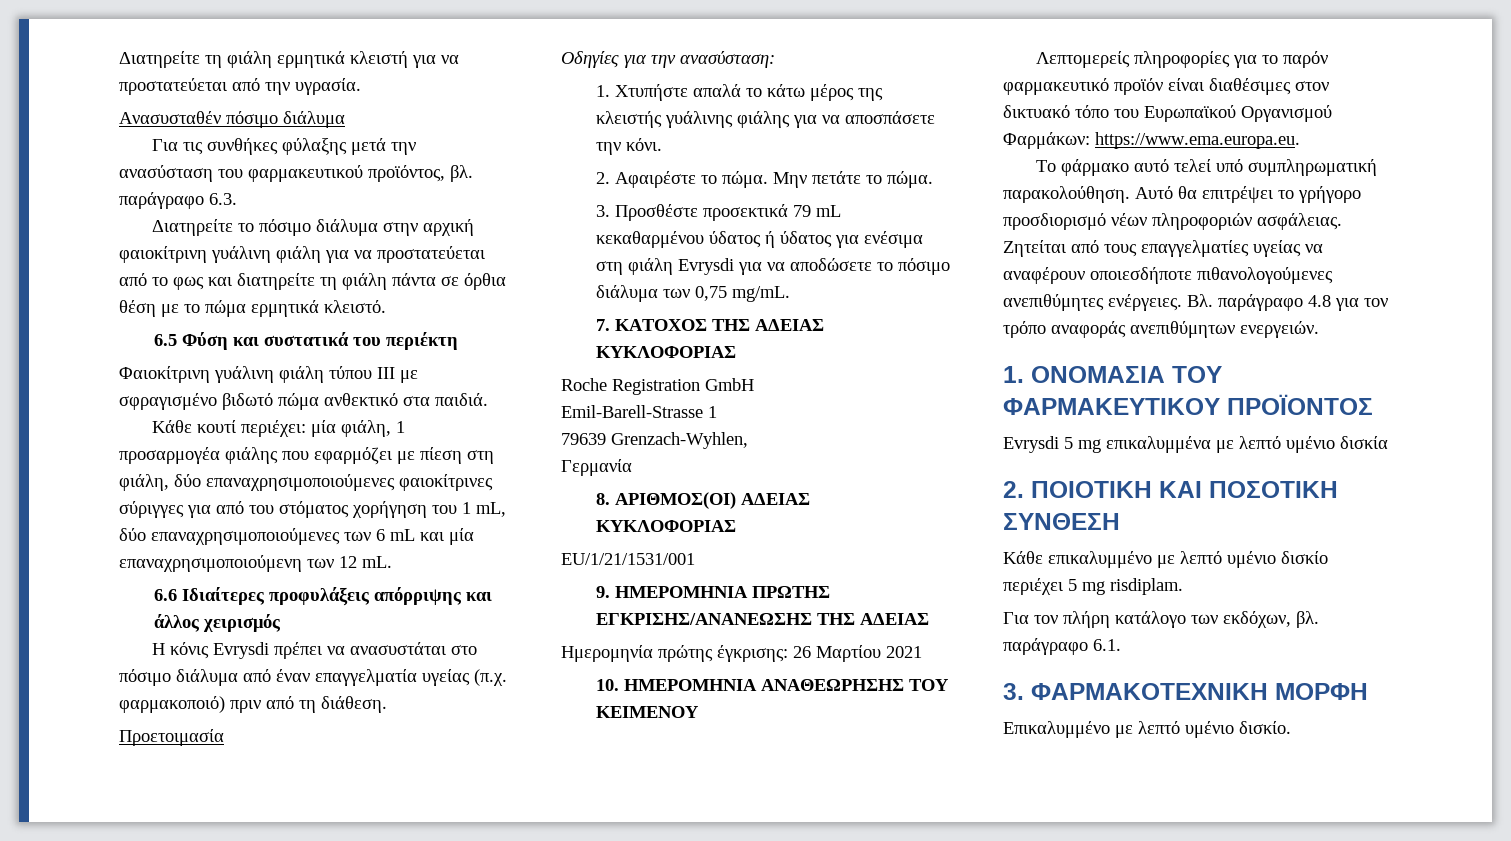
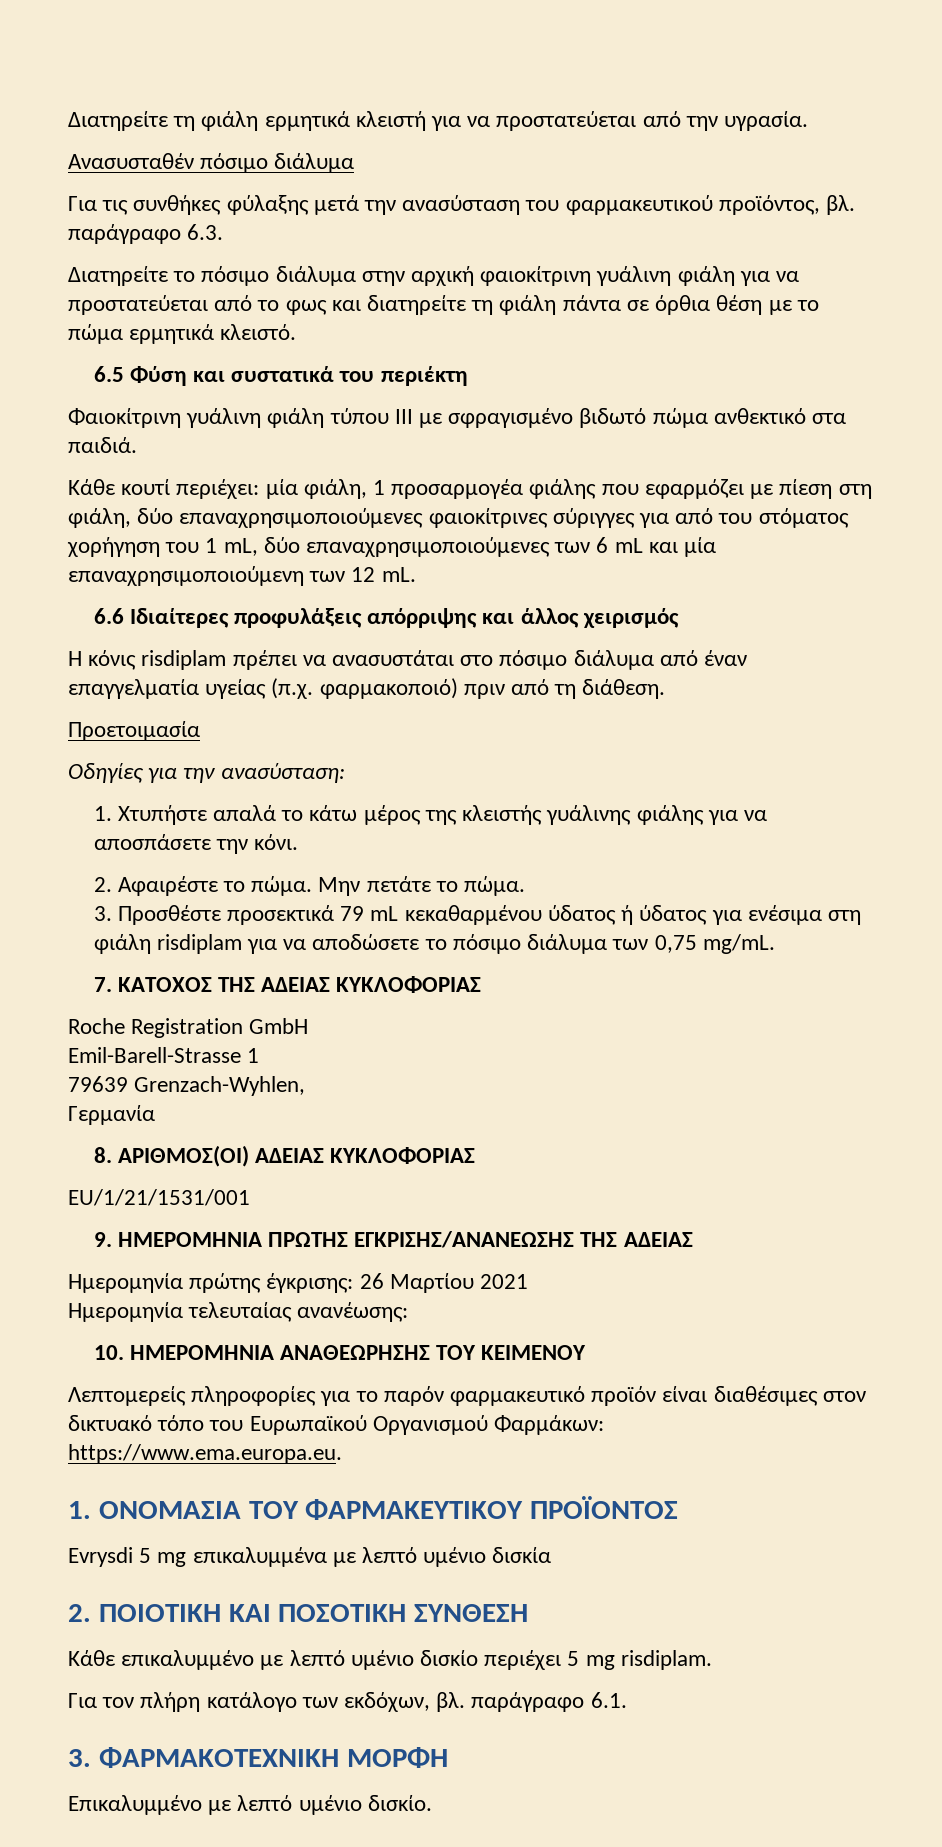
- Η κόνις Evrysdi πρέπει να ανασυστάται στο πόσιμο διάλυμα από έναν επαγγελματία υγείας (π.χ. φαρμακοποιό) πριν από τη διάθεση.
+ Η κόνις risdiplam πρέπει να ανασυστάται στο πόσιμο διάλυμα από έναν επαγγελματία υγείας (π.χ. φαρμακοποιό) πριν από τη διάθεση.
- 3. Προσθέστε προσεκτικά 79 mL κεκαθαρμένου ύδατος ή ύδατος για ενέσιμα στη φιάλη Evrysdi για να αποδώσετε το πόσιμο διάλυμα των 0,75 mg/mL.
+ 3. Προσθέστε προσεκτικά 79 mL κεκαθαρμένου ύδατος ή ύδατος για ενέσιμα στη φιάλη risdiplam για να αποδώσετε το πόσιμο διάλυμα των 0,75 mg/mL.
+ Ημερομηνία τελευταίας ανανέωσης:
- Το φάρμακο αυτό τελεί υπό συμπληρωματική παρακολούθηση. Αυτό θα επιτρέψει το γρήγορο προσδιορισμό νέων πληροφοριών ασφάλειας. Ζητείται από τους επαγγελματίες υγείας να αναφέρουν οποιεσδήποτε πιθανολογούμενες ανεπιθύμητες ενέργειες. Βλ. παράγραφο 4.8 για τον τρόπο αναφοράς ανεπιθύμητων ενεργειών.

